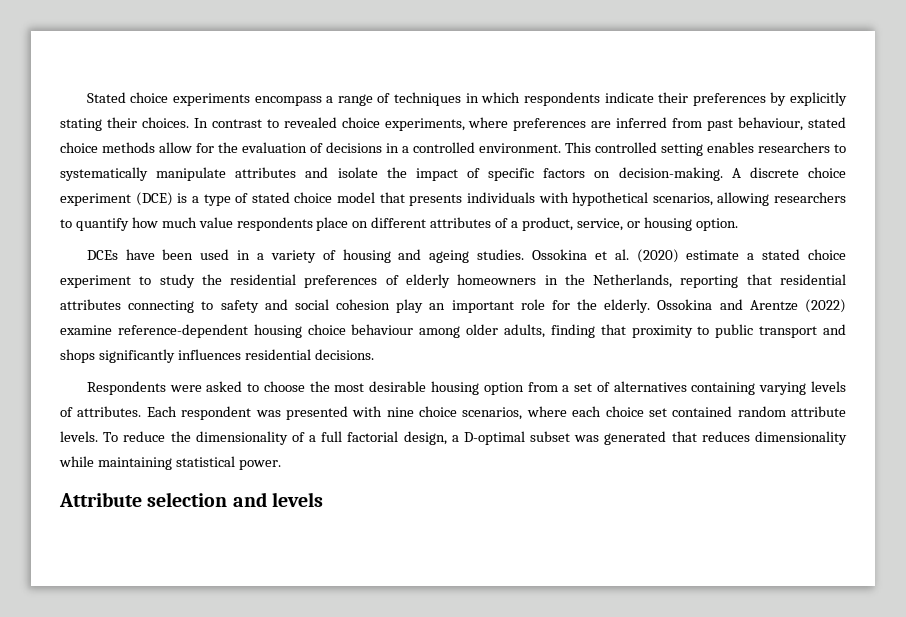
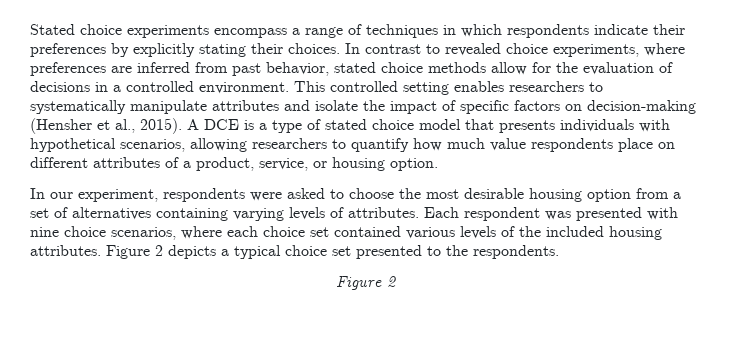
- In contrast to revealed choice experiments, where preferences are inferred from past behaviour, stated choice methods allow for the evaluation of decisions in a controlled environment.
+ In contrast to revealed choice experiments, where preferences are inferred from past behavior, stated choice methods allow for the evaluation of decisions in a controlled environment.
- This controlled setting enables researchers to systematically manipulate attributes and isolate the impact of specific factors on decision-making. A discrete choice experiment (DCE) is a type of stated choice model that presents individuals with hypothetical scenarios, allowing researchers to quantify how much value respondents place on different attributes of a product, service, or housing option.
+ This controlled setting enables researchers to systematically manipulate attributes and isolate the impact of specific factors on decision-making (Hensher et al., 2015). A DCE is a type of stated choice model that presents individuals with hypothetical scenarios, allowing researchers to quantify how much value respondents place on different attributes of a product, service, or housing option.
- DCEs have been used in a variety of housing and ageing studies. Ossokina et al. (2020) estimate a stated choice experiment to study the residential preferences of elderly homeowners in the Netherlands, reporting that residential attributes connecting to safety and social cohesion play an important role for the elderly. Ossokina and Arentze (2022) examine reference-dependent housing choice behaviour among older adults, finding that proximity to public transport and shops significantly influences residential decisions.
- Respondents were asked to choose the most desirable housing option from a set of alternatives containing varying levels of attributes.
+ In our experiment, respondents were asked to choose the most desirable housing option from a set of alternatives containing varying levels of attributes.
- Each respondent was presented with nine choice scenarios, where each choice set contained random attribute levels. To reduce the dimensionality of a full factorial design, a D-optimal subset was generated that reduces dimensionality while maintaining statistical power.
- Attribute selection and levels
+ Each respondent was presented with nine choice scenarios, where each choice set contained various levels of the included housing attributes. Figure 2 depicts a typical choice set presented to the respondents.
+ Figure 2

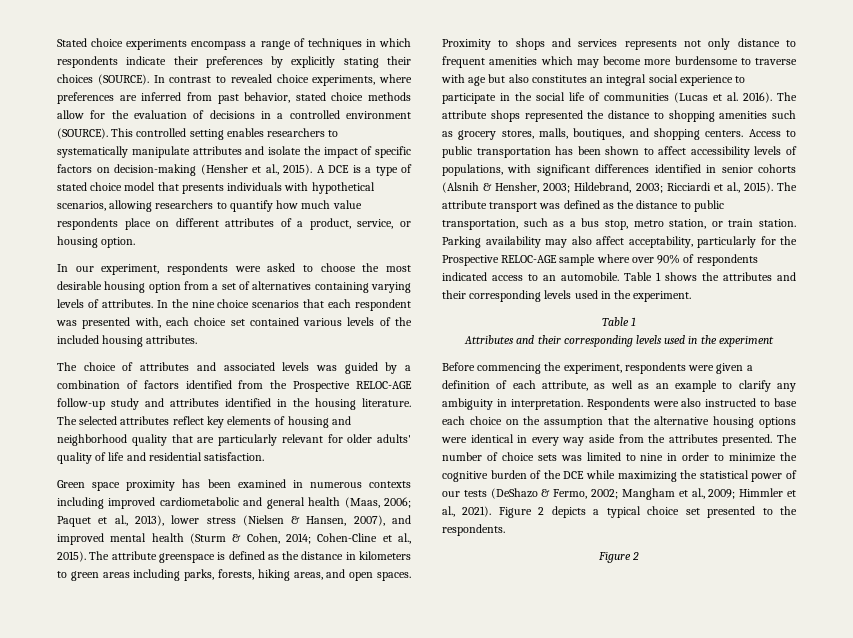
- Stated choice experiments encompass a range of techniques in which respondents indicate their preferences by explicitly stating their choices.
+ Stated choice experiments encompass a range of techniques in which respondents indicate their preferences by explicitly stating their choices (SOURCE).
- In contrast to revealed choice experiments, where preferences are inferred from past behavior, stated choice methods allow for the evaluation of decisions in a controlled environment.
+ In contrast to revealed choice experiments, where preferences are inferred from past behavior, stated choice methods allow for the evaluation of decisions in a controlled environment (SOURCE).
- Each respondent was presented with nine choice scenarios, where each choice set contained various levels of the included housing attributes.
+ In the nine choice scenarios that each respondent was presented with, each choice set contained various levels of the included housing attributes.
+ The choice of attributes and associated levels was guided by a combination of factors identified from the Prospective RELOC-AGE follow-up study and attributes identified in the housing literature. The selected attributes reflect key elements of housing and neighborhood quality that are particularly relevant for older adults' quality of life and residential satisfaction.
+ Green space proximity has been examined in numerous contexts including improved cardiometabolic and general health (Maas, 2006; Paquet et al., 2013), lower stress (Nielsen & Hansen, 2007), and improved mental health (Sturm & Cohen, 2014; Cohen-Cline et al., 2015). The attribute greenspace is defined as the distance in kilometers to green areas including parks, forests, hiking areas, and open spaces. Proximity to shops and services represents not only distance to frequent amenities which may become more burdensome to traverse with age but also constitutes an integral social experience to participate in the social life of communities (Lucas et al. 2016). The attribute shops represented the distance to shopping amenities such as grocery stores, malls, boutiques, and shopping centers. Access to public transportation has been shown to affect accessibility levels of populations, with significant differences identified in senior cohorts (Alsnih & Hensher, 2003; Hildebrand, 2003; Ricciardi et al., 2015). The attribute transport was defined as the distance to public transportation, such as a bus stop, metro station, or train station. Parking availability may also affect acceptability, particularly for the Prospective RELOC-AGE sample where over 90% of respondents indicated access to an automobile. Table 1 shows the attributes and their corresponding levels used in the experiment.
+ Table 1
+ Attributes and their corresponding levels used in the experiment
+ Before commencing the experiment, respondents were given a definition of each attribute, as well as an example to clarify any ambiguity in interpretation. Respondents were also instructed to base each choice on the assumption that the alternative housing options were identical in every way aside from the attributes presented. The number of choice sets was limited to nine in order to minimize the cognitive burden of the DCE while maximizing the statistical power of our tests (DeShazo & Fermo, 2002; Mangham et al., 2009; Himmler et al., 2021).

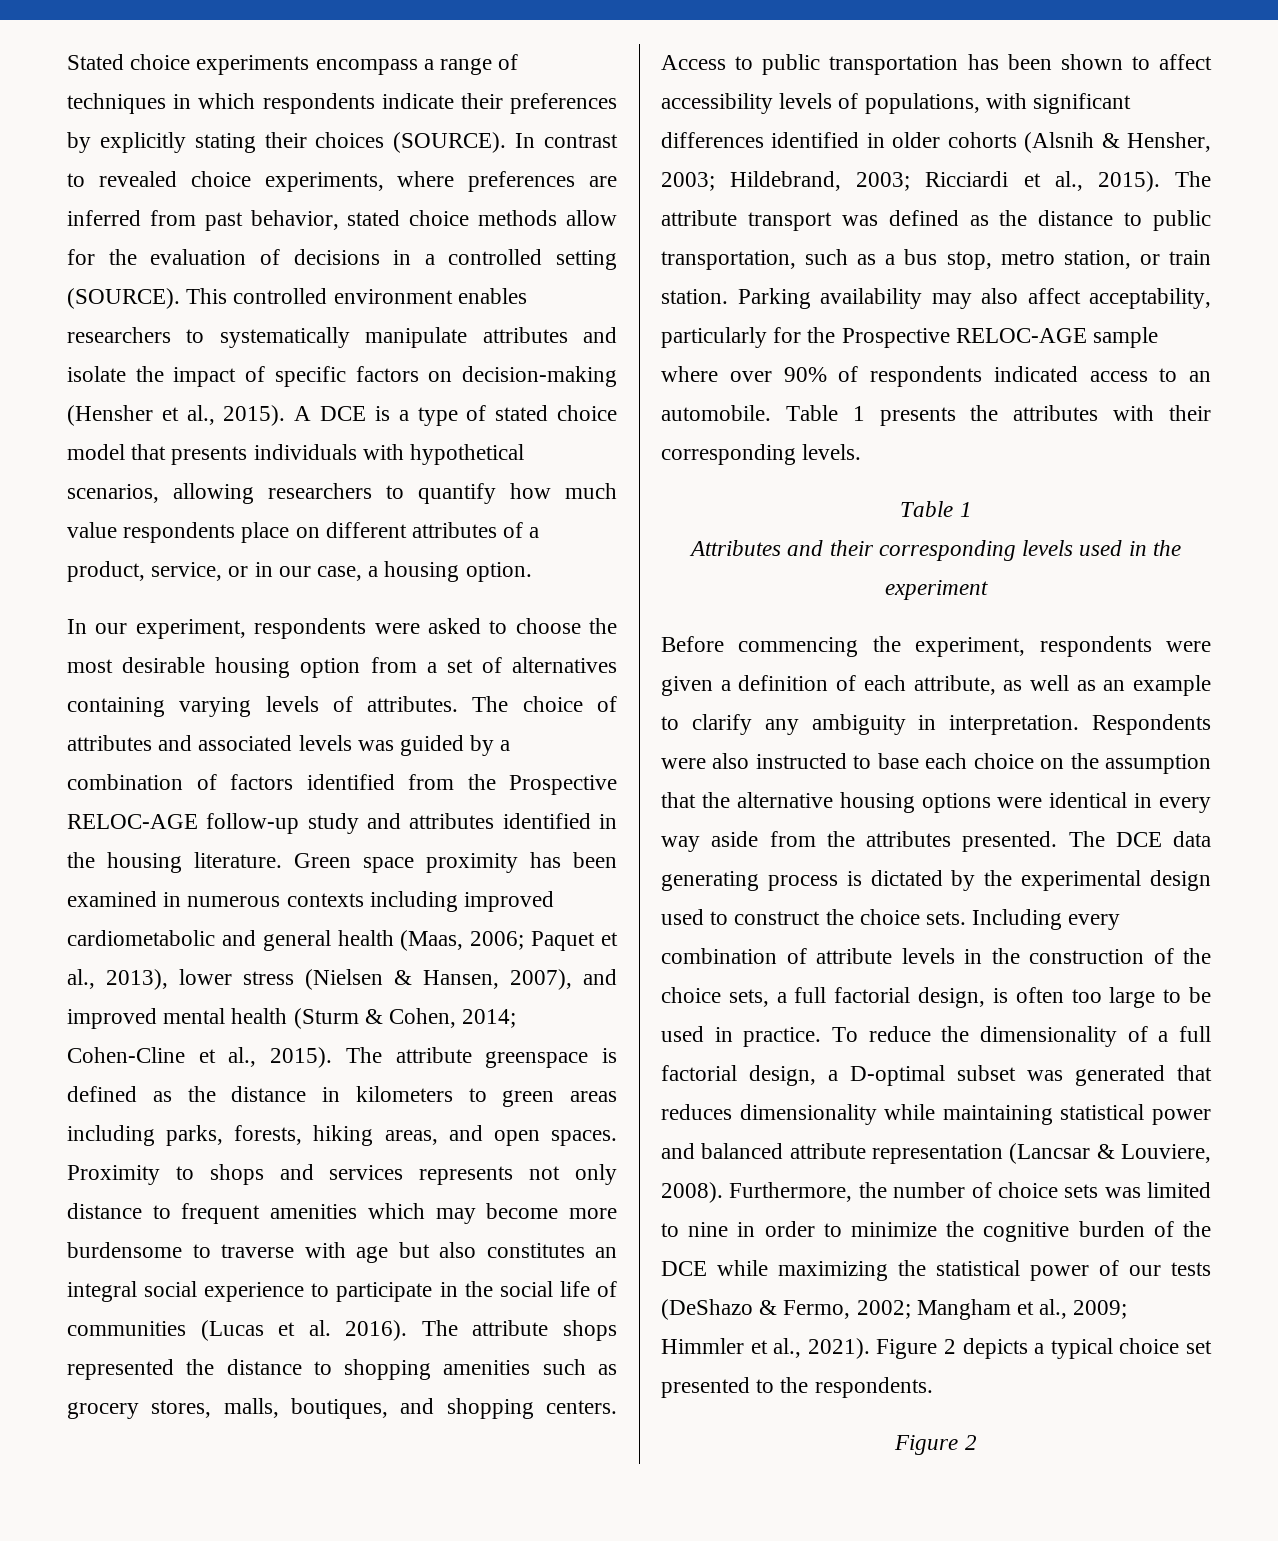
- In contrast to revealed choice experiments, where preferences are inferred from past behavior, stated choice methods allow for the evaluation of decisions in a controlled environment (SOURCE).
+ In contrast to revealed choice experiments, where preferences are inferred from past behavior, stated choice methods allow for the evaluation of decisions in a controlled setting (SOURCE).
- This controlled setting enables researchers to systematically manipulate attributes and isolate the impact of specific factors on decision-making (Hensher et al., 2015).
+ This controlled environment enables researchers to systematically manipulate attributes and isolate the impact of specific factors on decision-making (Hensher et al., 2015).
- A DCE is a type of stated choice model that presents individuals with hypothetical scenarios, allowing researchers to quantify how much value respondents place on different attributes of a product, service, or housing option.
+ A DCE is a type of stated choice model that presents individuals with hypothetical scenarios, allowing researchers to quantify how much value respondents place on different attributes of a product, service, or in our case, a housing option.
- In our experiment, respondents were asked to choose the most desirable housing option from a set of alternatives containing varying levels of attributes. In the nine choice scenarios that each respondent was presented with, each choice set contained various levels of the included housing attributes.
- The choice of attributes and associated levels was guided by a combination of factors identified from the Prospective RELOC-AGE follow-up study and attributes identified in the housing literature. The selected attributes reflect key elements of housing and neighborhood quality that are particularly relevant for older adults' quality of life and residential satisfaction.
- Green space proximity has been examined in numerous contexts including improved cardiometabolic and general health (Maas, 2006;
+ In our experiment, respondents were asked to choose the most desirable housing option from a set of alternatives containing varying levels of attributes. The choice of attributes and associated levels was guided by a combination of factors identified from the Prospective RELOC-AGE follow-up study and attributes identified in the housing literature. Green space proximity has been examined in numerous contexts including improved cardiometabolic and general health (Maas, 2006;
- Access to public transportation has been shown to affect accessibility levels of populations, with significant differences identified in senior cohorts (Alsnih & Hensher, 2003; Hildebrand, 2003; Ricciardi et al., 2015).
+ Access to public transportation has been shown to affect accessibility levels of populations, with significant differences identified in older cohorts (Alsnih & Hensher, 2003; Hildebrand, 2003; Ricciardi et al., 2015).
- Table 1 shows the attributes and their corresponding levels used in the experiment.
+ Table 1 presents the attributes with their corresponding levels.
- The number of choice sets was limited to nine in order to minimize the cognitive burden of the DCE while maximizing the statistical power of our tests (DeShazo & Fermo, 2002; Mangham et al., 2009; Himmler et al., 2021).
+ The DCE data generating process is dictated by the experimental design used to construct the choice sets. Including every combination of attribute levels in the construction of the choice sets, a full factorial design, is often too large to be used in practice. To reduce the dimensionality of a full factorial design, a D-optimal subset was generated that reduces dimensionality while maintaining statistical power and balanced attribute representation (Lancsar & Louviere, 2008). Furthermore, the number of choice sets was limited to nine in order to minimize the cognitive burden of the DCE while maximizing the statistical power of our tests (DeShazo & Fermo, 2002; Mangham et al., 2009; Himmler et al., 2021).

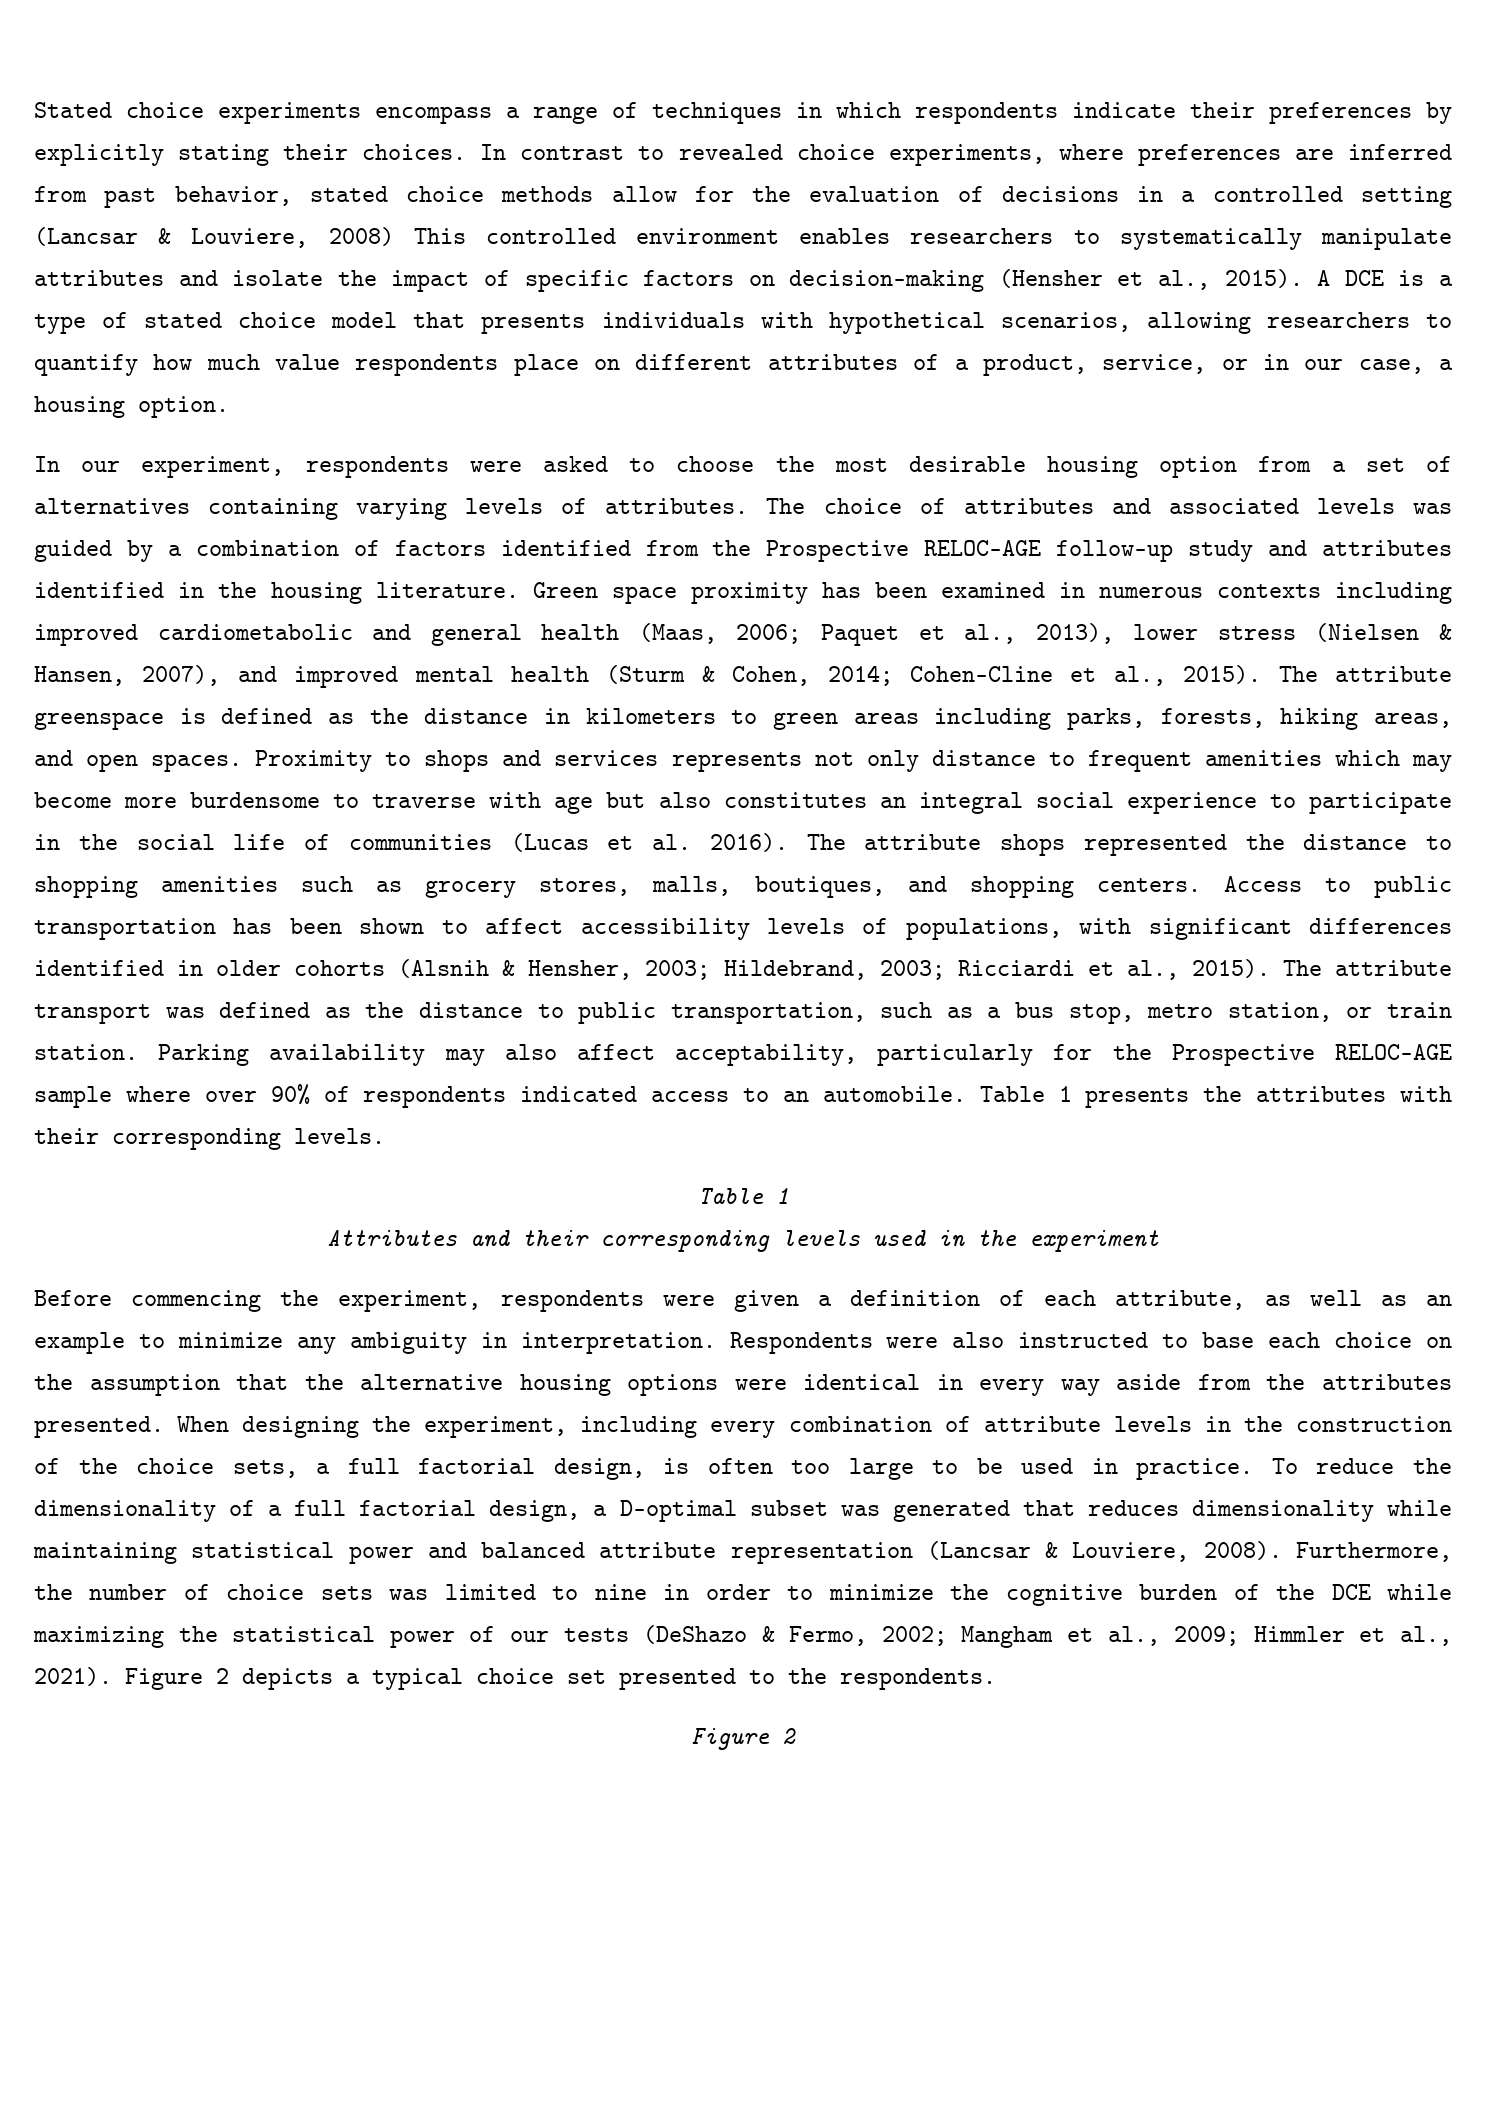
- Stated choice experiments encompass a range of techniques in which respondents indicate their preferences by explicitly stating their choices (SOURCE).
+ Stated choice experiments encompass a range of techniques in which respondents indicate their preferences by explicitly stating their choices.
- In contrast to revealed choice experiments, where preferences are inferred from past behavior, stated choice methods allow for the evaluation of decisions in a controlled setting (SOURCE). This controlled environment enables researchers to systematically manipulate attributes and isolate the impact of specific factors on decision-making (Hensher et al., 2015).
+ In contrast to revealed choice experiments, where preferences are inferred from past behavior, stated choice methods allow for the evaluation of decisions in a controlled setting (Lancsar & Louviere, 2008) This controlled environment enables researchers to systematically manipulate attributes and isolate the impact of specific factors on decision-making (Hensher et al., 2015).
- Before commencing the experiment, respondents were given a definition of each attribute, as well as an example to clarify any ambiguity in interpretation.
+ Before commencing the experiment, respondents were given a definition of each attribute, as well as an example to minimize any ambiguity in interpretation.
- The DCE data generating process is dictated by the experimental design used to construct the choice sets. Including every combination of attribute levels in the construction of the choice sets, a full factorial design, is often too large to be used in practice.
+ When designing the experiment, including every combination of attribute levels in the construction of the choice sets, a full factorial design, is often too large to be used in practice.

